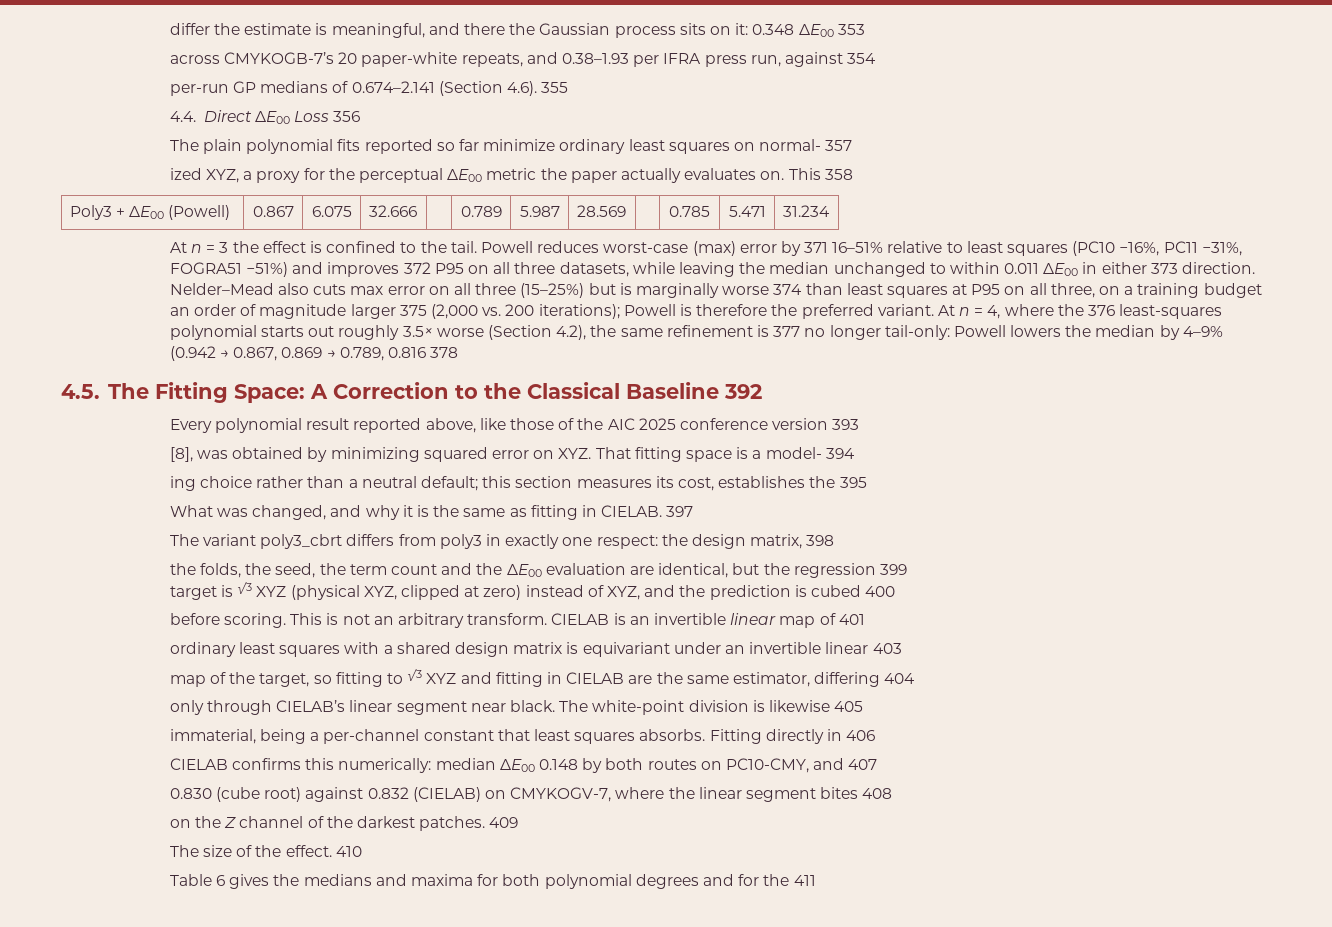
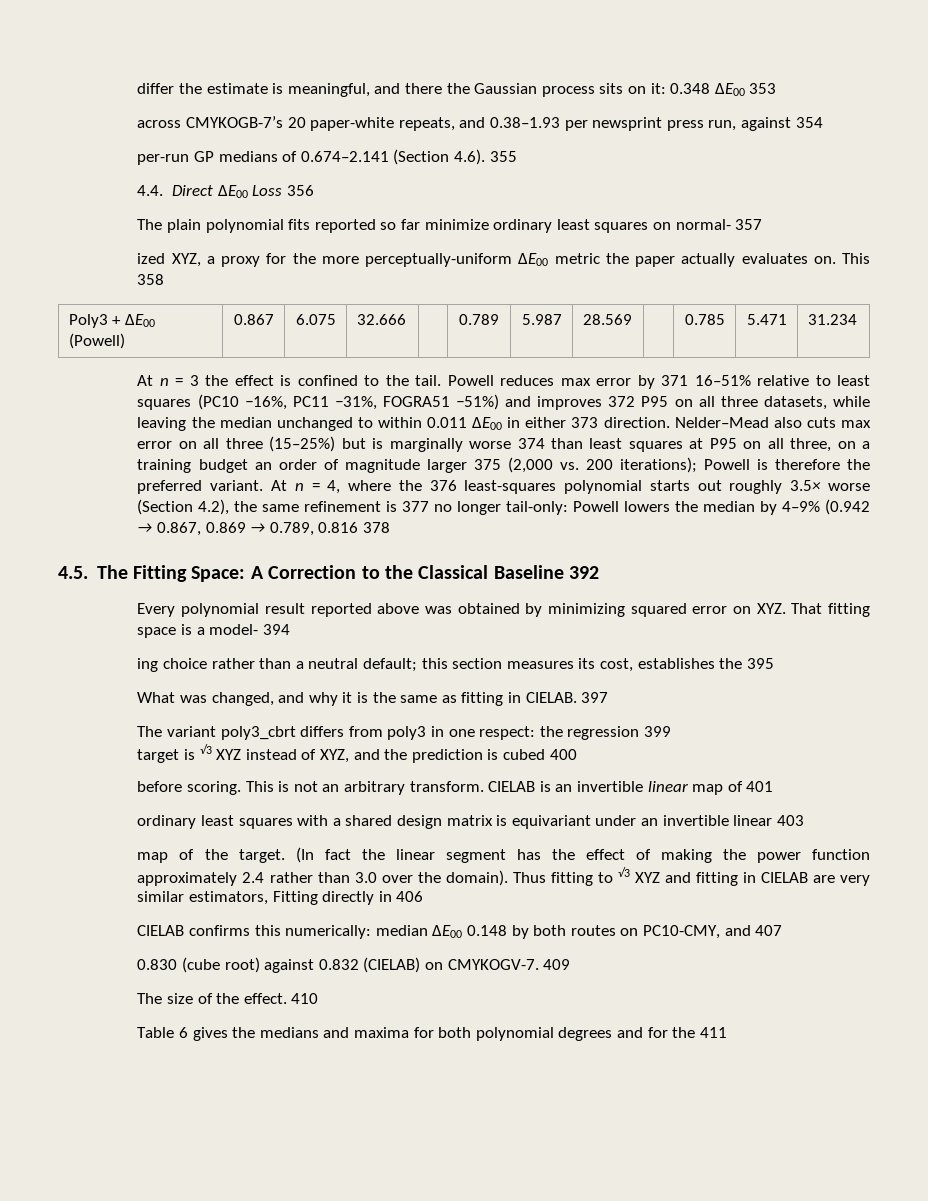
- across CMYKOGB-7’s 20 paper-white repeats, and 0.38–1.93 per IFRA press run, against 354
+ across CMYKOGB-7’s 20 paper-white repeats, and 0.38–1.93 per newsprint press run, against 354
- ized XYZ, a proxy for the perceptual ∆E00 metric the paper actually evaluates on.
+ ized XYZ, a proxy for the more perceptually-uniform ∆E00 metric the paper actually evaluates on.
- Powell reduces worst-case (max) error by 371 16–51% relative to least squares (PC10 −16%, PC11 −31%, FOGRA51 −51%) and improves 372 P95 on all three datasets, while leaving the median unchanged to within 0.011 ∆E00 in either 373 direction.
+ Powell reduces max error by 371 16–51% relative to least squares (PC10 −16%, PC11 −31%, FOGRA51 −51%) and improves 372 P95 on all three datasets, while leaving the median unchanged to within 0.011 ∆E00 in either 373 direction.
- Every polynomial result reported above, like those of the AIC 2025 conference version 393
- [8], was obtained by minimizing squared error on XYZ. That fitting space is a model- 394
+ Every polynomial result reported above was obtained by minimizing squared error on XYZ. That fitting space is a model- 394
- The variant poly3_cbrt differs from poly3 in exactly one respect: the design matrix, 398
- the folds, the seed, the term count and the ∆E00 evaluation are identical, but the regression 399
+ The variant poly3_cbrt differs from poly3 in one respect: the regression 399
- target is √3 XYZ (physical XYZ, clipped at zero) instead of XYZ, and the prediction is cubed 400
+ target is √3 XYZ instead of XYZ, and the prediction is cubed 400
- map of the target, so fitting to √3 XYZ and fitting in CIELAB are the same estimator, differing 404
- only through CIELAB’s linear segment near black. The white-point division is likewise 405
- immaterial, being a per-channel constant that least squares absorbs. Fitting directly in 406
+ map of the target. (In fact the linear segment has the effect of making the power function approximately 2.4 rather than 3.0 over the domain). Thus fitting to √3 XYZ and fitting in CIELAB are very similar estimators, Fitting directly in 406
- 0.830 (cube root) against 0.832 (CIELAB) on CMYKOGV-7, where the linear segment bites 408
- on the Z channel of the darkest patches.
+ 0.830 (cube root) against 0.832 (CIELAB) on CMYKOGV-7.

